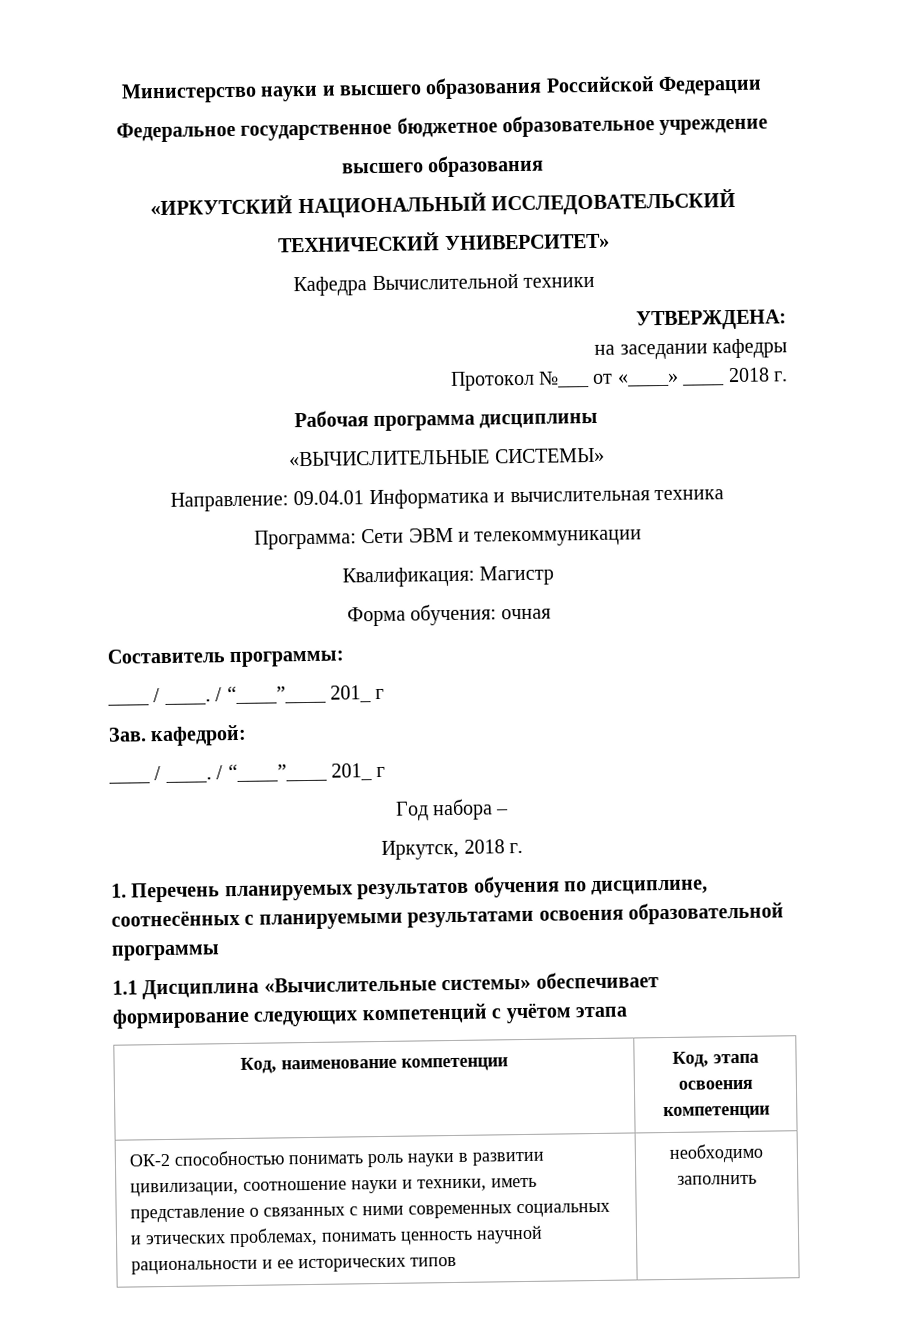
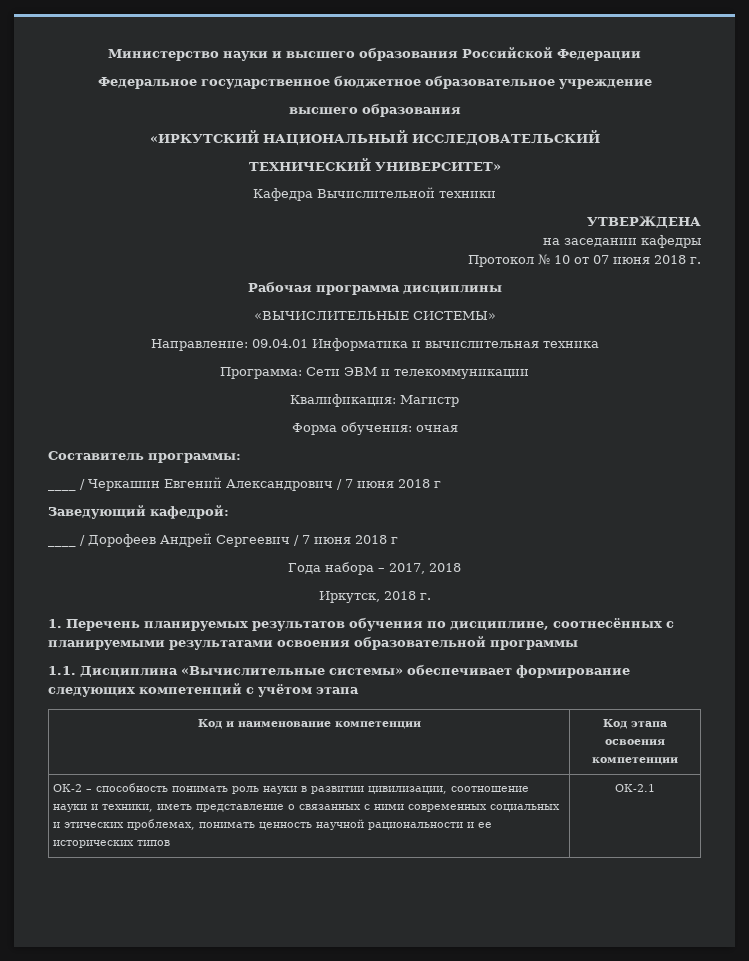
- УТВЕРЖДЕНА:
+ УТВЕРЖДЕНА
- Протокол №___ от «____» ____ 2018 г.
+ Протокол № 10 от 07 июня 2018 г.
  Составитель программы:
- ____ / ____. / “____”____ 201_ г
- Зав. кафедрой:
- ____ / ____. / “____”____ 201_ г
- Год набора –
+ ____ / Черкашин Евгений Александрович / 7 июня 2018 г
+ Заведующий кафедрой:
+ ____ / Дорофеев Андрей Сергеевич / 7 июня 2018 г
+ Года набора – 2017, 2018
- 1.1 Дисциплина «Вычислительные системы» обеспечивает формирование следующих компетенций с учётом этапа
+ 1.1. Дисциплина «Вычислительные системы» обеспечивает формирование следующих компетенций с учётом этапа
- Код, наименование компетенции | Код, этапа освоения компетенции
+ Код и наименование компетенции | Код этапа освоения компетенции
- ОК-2 способностью понимать роль науки в развитии цивилизации, соотношение науки и техники, иметь представление о связанных с ними современных социальных и этических проблемах, понимать ценность научной рациональности и ее исторических типов | необходимо заполнить
+ ОК-2 – способность понимать роль науки в развитии цивилизации, соотношение науки и техники, иметь представление о связанных с ними современных социальных и этических проблемах, понимать ценность научной рациональности и ее исторических типов | ОК-2.1

